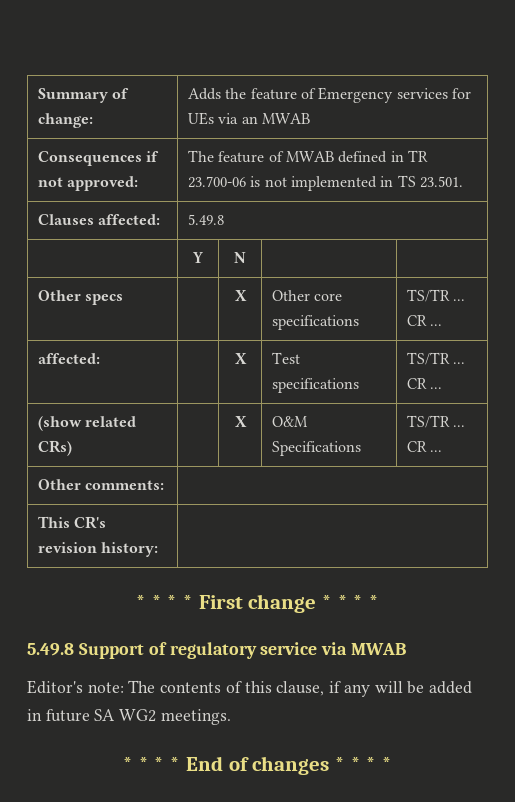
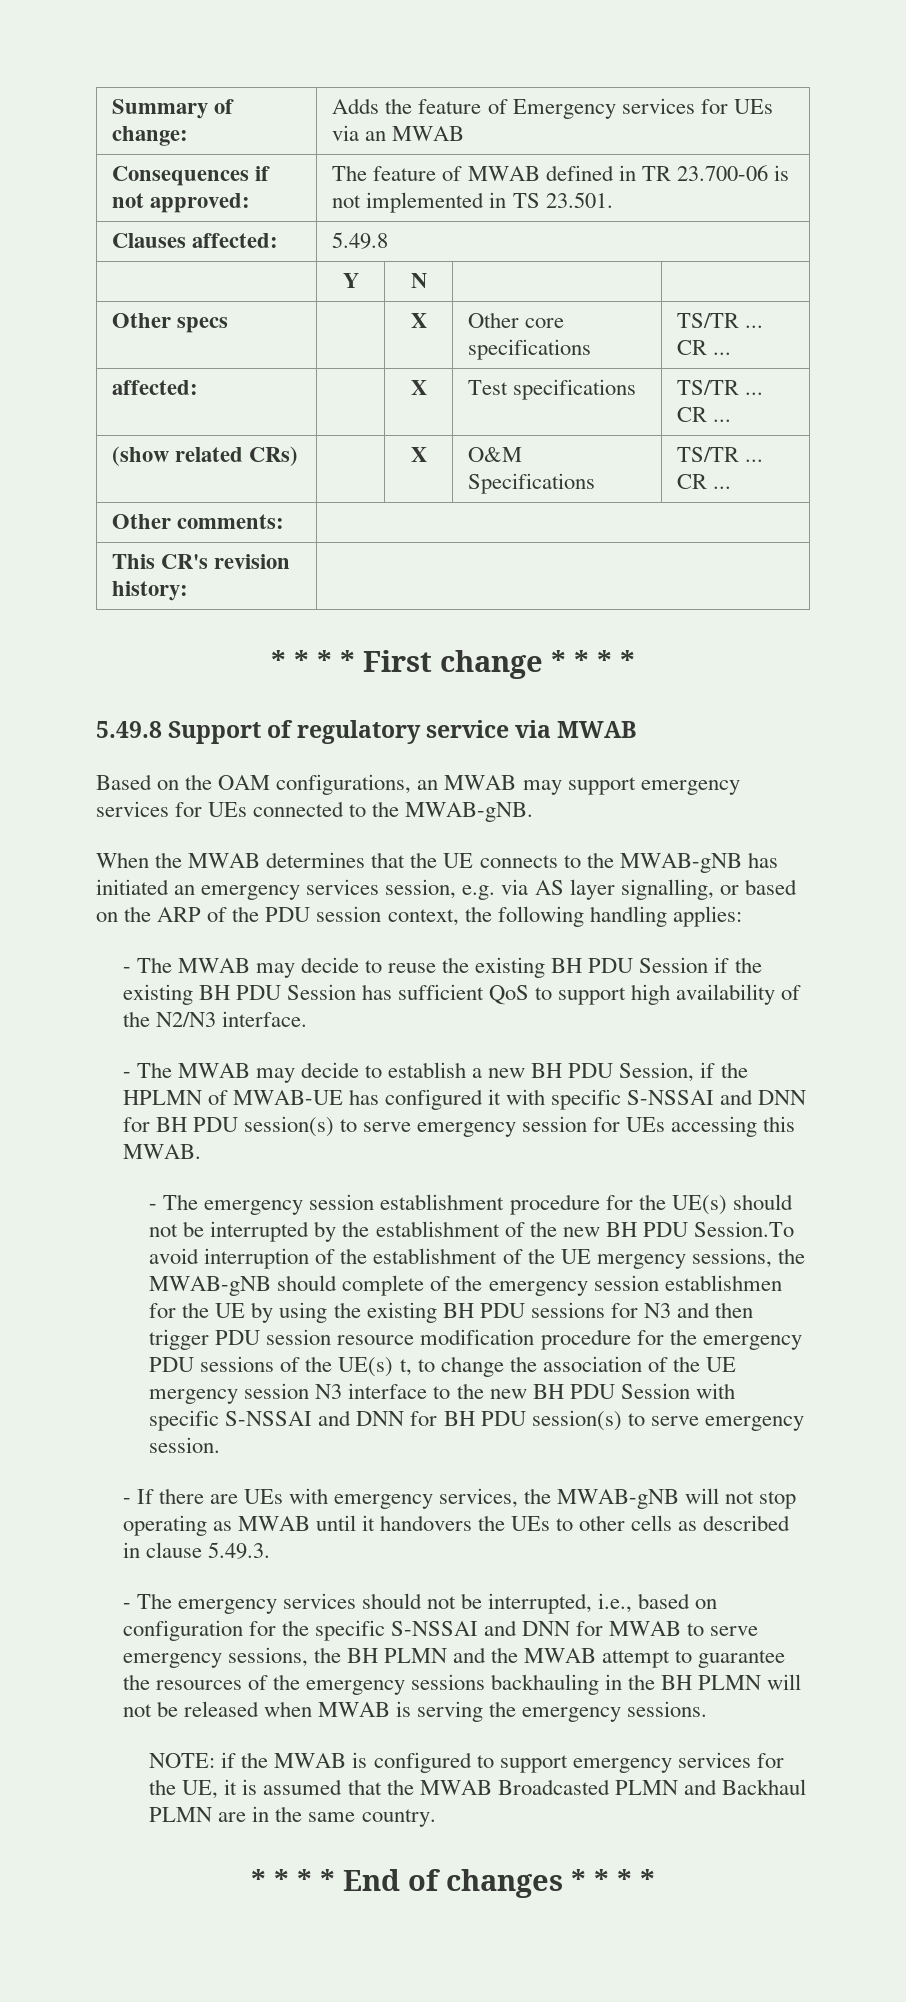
- Editor's note: The contents of this clause, if any will be added in future SA WG2 meetings.
+ Based on the OAM configurations, an MWAB may support emergency services for UEs connected to the MWAB-gNB.
+ When the MWAB determines that the UE connects to the MWAB-gNB has initiated an emergency services session, e.g. via AS layer signalling, or based on the ARP of the PDU session context, the following handling applies:
+ - The MWAB may decide to reuse the existing BH PDU Session if the existing BH PDU Session has sufficient QoS to support high availability of the N2/N3 interface.
+ - The MWAB may decide to establish a new BH PDU Session, if the HPLMN of MWAB-UE has configured it with specific S-NSSAI and DNN for BH PDU session(s) to serve emergency session for UEs accessing this MWAB.
+ - The emergency session establishment procedure for the UE(s) should not be interrupted by the establishment of the new BH PDU Session.To avoid interruption of the establishment of the UE mergency sessions, the MWAB-gNB should complete of the emergency session establishmen for the UE by using the existing BH PDU sessions for N3 and then trigger PDU session resource modification procedure for the emergency PDU sessions of the UE(s) t, to change the association of the UE mergency session N3 interface to the new BH PDU Session with specific S-NSSAI and DNN for BH PDU session(s) to serve emergency session.
+ - If there are UEs with emergency services, the MWAB-gNB will not stop operating as MWAB until it handovers the UEs to other cells as described in clause 5.49.3.
+ - The emergency services should not be interrupted, i.e., based on configuration for the specific S-NSSAI and DNN for MWAB to serve emergency sessions, the BH PLMN and the MWAB attempt to guarantee the resources of the emergency sessions backhauling in the BH PLMN will not be released when MWAB is serving the emergency sessions.
+ NOTE: if the MWAB is configured to support emergency services for the UE, it is assumed that the MWAB Broadcasted PLMN and Backhaul PLMN are in the same country.

